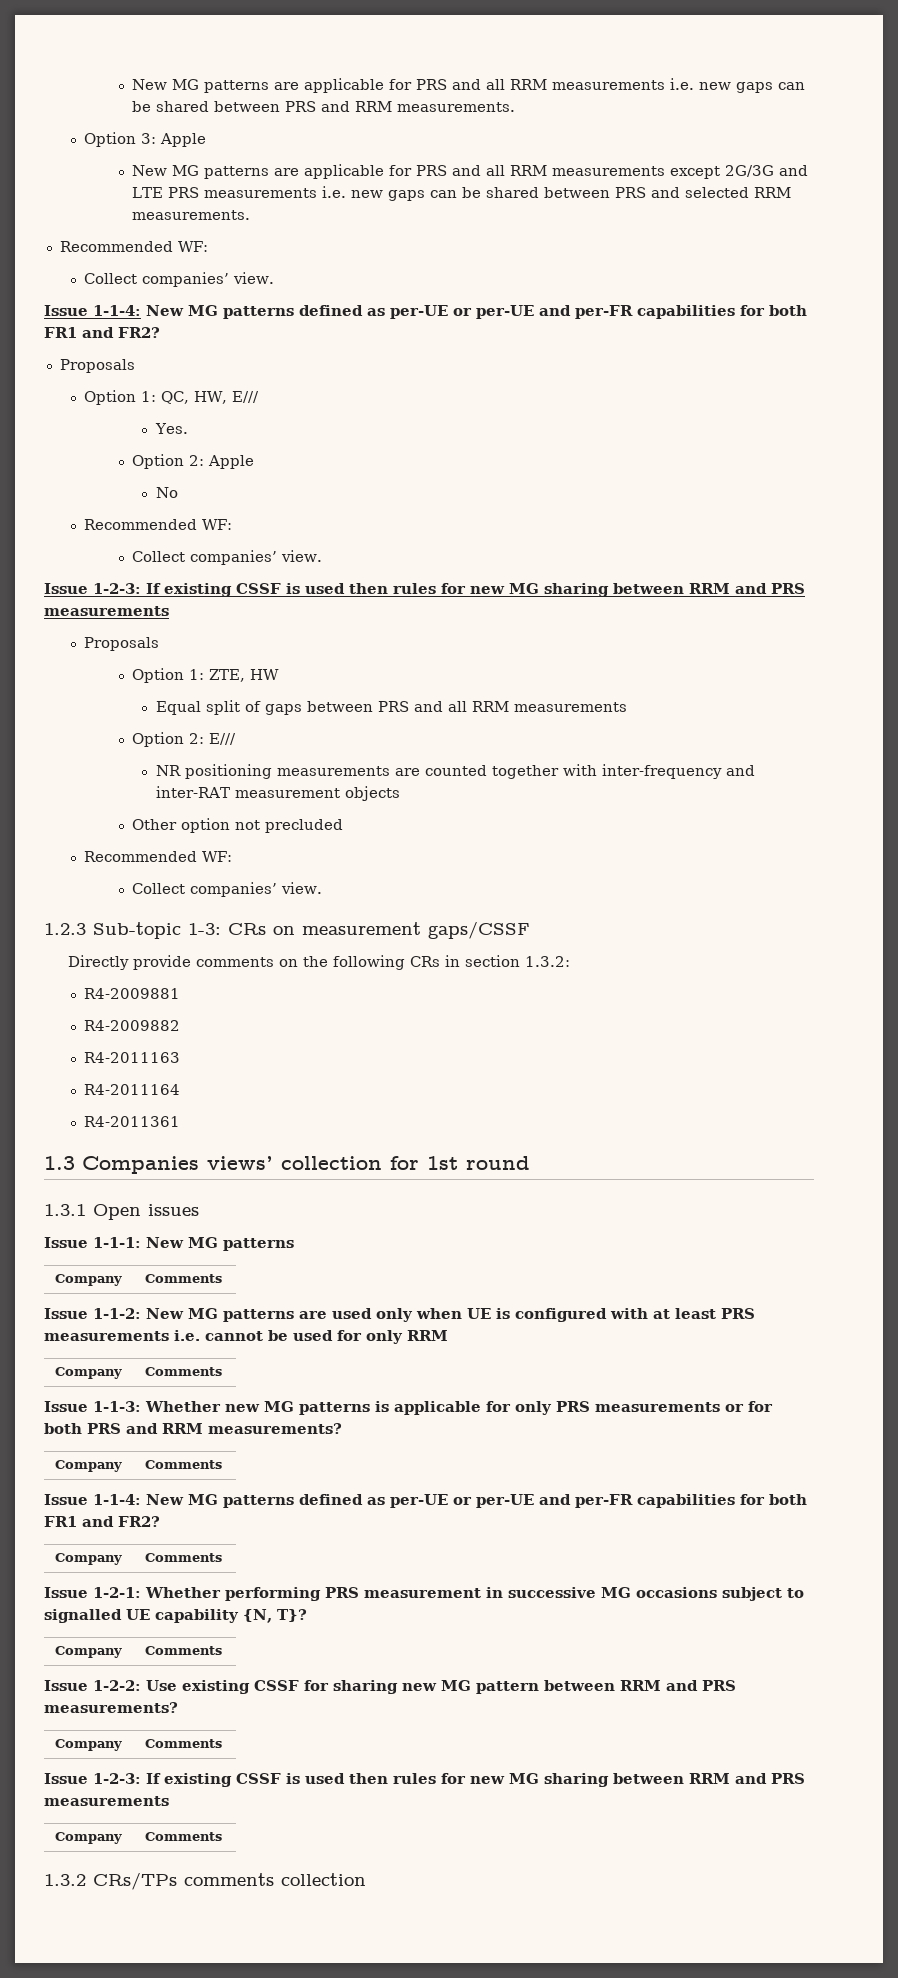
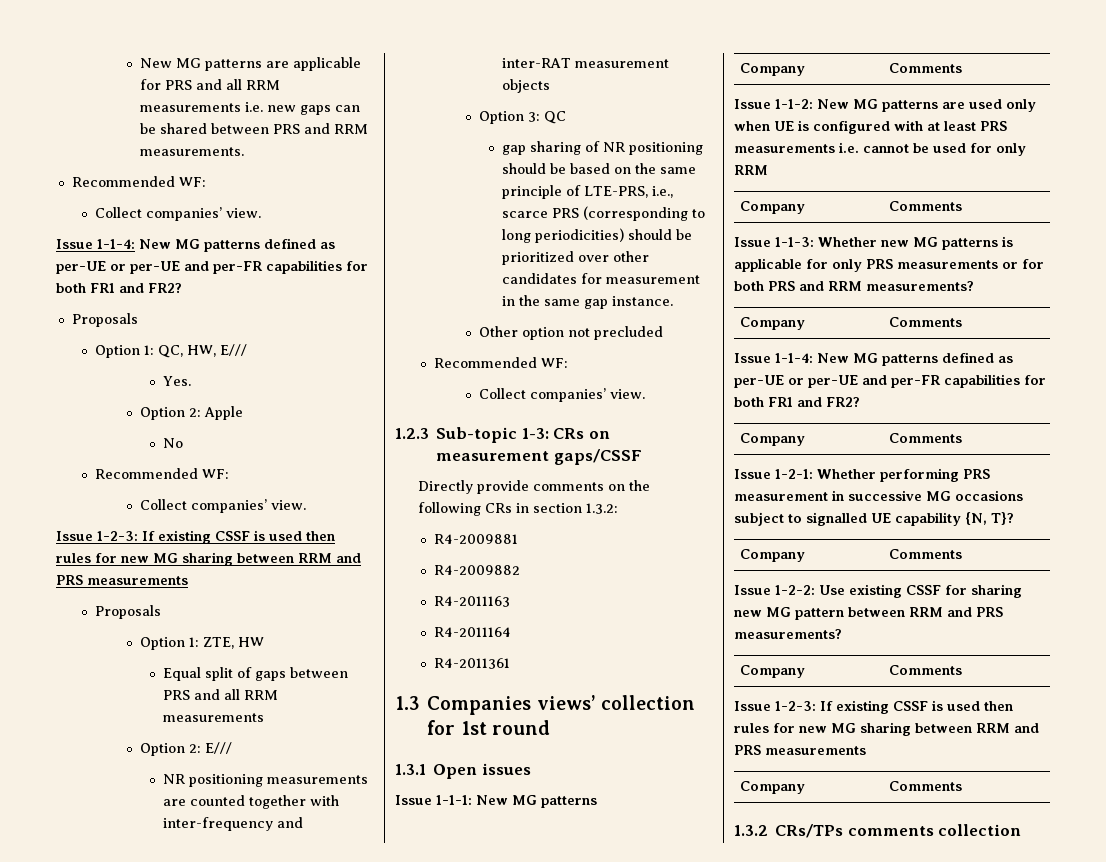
- Option 3: Apple
- New MG patterns are applicable for PRS and all RRM measurements except 2G/3G and LTE PRS measurements i.e. new gaps can be shared between PRS and selected RRM measurements.
+ Option 3: QC
+ gap sharing of NR positioning should be based on the same principle of LTE-PRS, i.e., scarce PRS (corresponding to long periodicities) should be prioritized over other candidates for measurement in the same gap instance.

